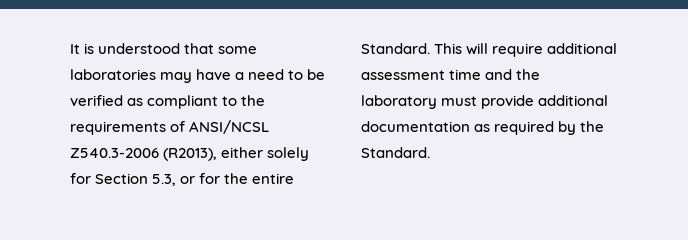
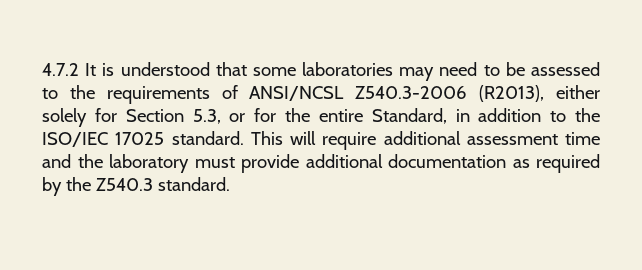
- It is understood that some laboratories may have a need to be verified as compliant to the requirements of ANSI/NCSL Z540.3-2006 (R2013), either solely for Section 5.3, or for the entire Standard.
+ 4.7.2 It is understood that some laboratories may need to be assessed to the requirements of ANSI/NCSL Z540.3-2006 (R2013), either solely for Section 5.3, or for the entire Standard, in addition to the ISO/IEC 17025 standard.
- This will require additional assessment time and the laboratory must provide additional documentation as required by the Standard.
+ This will require additional assessment time and the laboratory must provide additional documentation as required by the Z540.3 standard.

